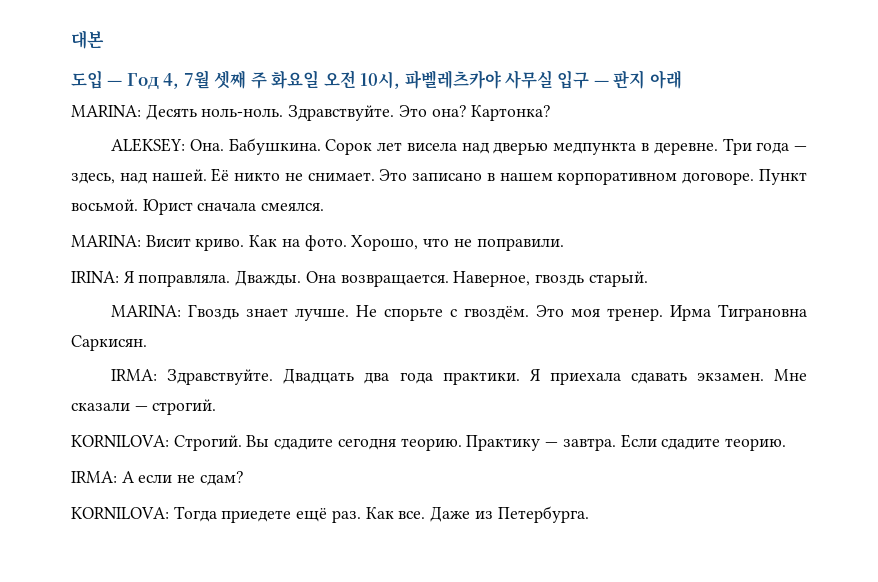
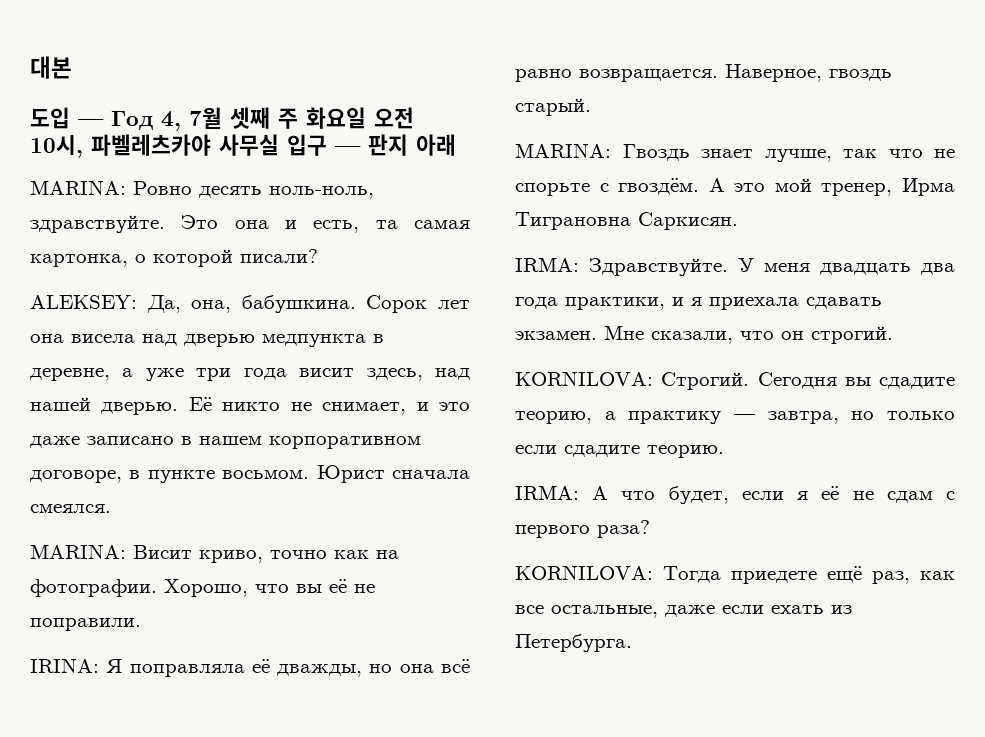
- MARINA: Десять ноль-ноль. Здравствуйте. Это она? Картонка?
- ALEKSEY: Она. Бабушкина.
+ MARINA: Ровно десять ноль-ноль, здравствуйте. Это она и есть, та самая картонка, о которой писали?
+ ALEKSEY: Да, она, бабушкина.
- Сорок лет висела над дверью медпункта в деревне. Три года — здесь, над нашей. Её никто не снимает. Это записано в нашем корпоративном договоре. Пункт восьмой.
+ Сорок лет она висела над дверью медпункта в деревне, а уже три года висит здесь, над нашей дверью. Её никто не снимает, и это даже записано в нашем корпоративном договоре, в пункте восьмом.
- MARINA: Висит криво. Как на фото. Хорошо, что не поправили.
- IRINA: Я поправляла. Дважды. Она возвращается.
+ MARINA: Висит криво, точно как на фотографии. Хорошо, что вы её не поправили.
+ IRINA: Я поправляла её дважды, но она всё равно возвращается.
- MARINA: Гвоздь знает лучше. Не спорьте с гвоздём. Это моя тренер. Ирма Тиграновна Саркисян.
+ MARINA: Гвоздь знает лучше, так что не спорьте с гвоздём. А это мой тренер, Ирма Тиграновна Саркисян.
- Двадцать два года практики. Я приехала сдавать экзамен.
+ У меня двадцать два года практики, и я приехала сдавать экзамен.
- Мне сказали — строгий.
+ Мне сказали, что он строгий.
- Вы сдадите сегодня теорию. Практику — завтра. Если сдадите теорию.
- IRMA: А если не сдам?
- KORNILOVA: Тогда приедете ещё раз. Как все. Даже из Петербурга.
+ Сегодня вы сдадите теорию, а практику — завтра, но только если сдадите теорию.
+ IRMA: А что будет, если я её не сдам с первого раза?
+ KORNILOVA: Тогда приедете ещё раз, как все остальные, даже если ехать из Петербурга.

